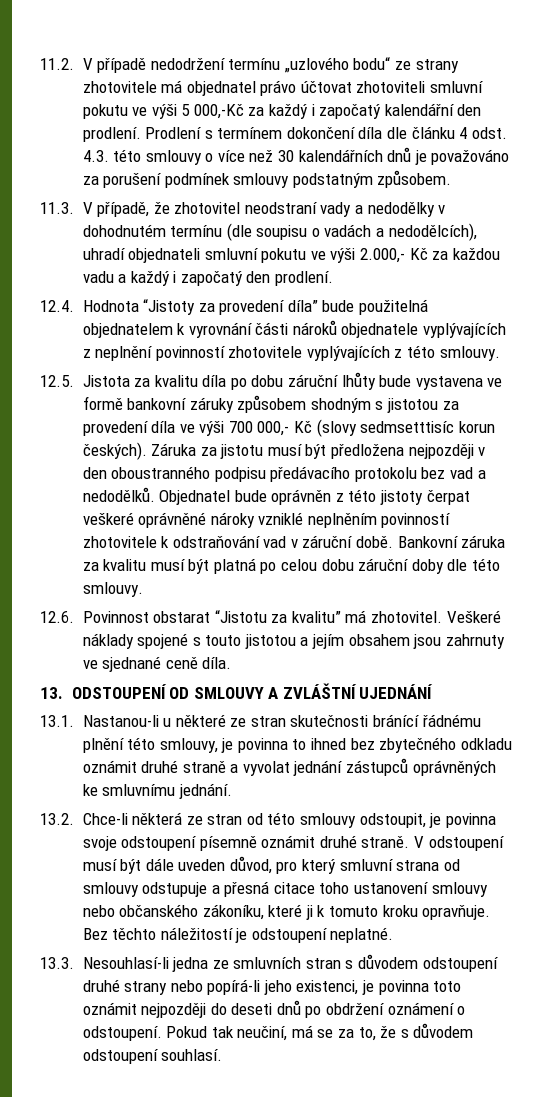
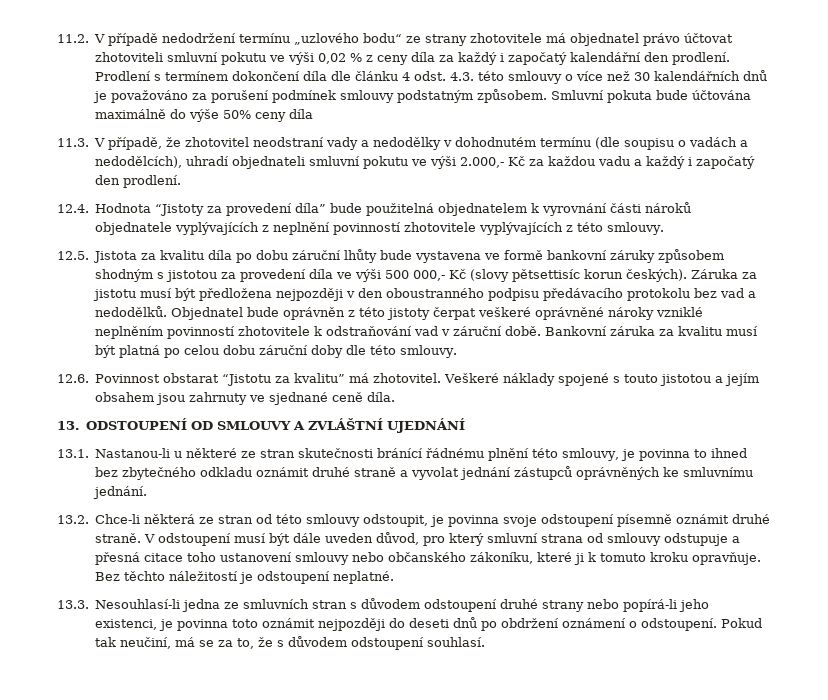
- 11.2. V případě nedodržení termínu „uzlového bodu“ ze strany zhotovitele má objednatel právo účtovat zhotoviteli smluvní pokutu ve výši 5 000,-Kč za každý i započatý kalendářní den prodlení.
+ 11.2. V případě nedodržení termínu „uzlového bodu“ ze strany zhotovitele má objednatel právo účtovat zhotoviteli smluvní pokutu ve výši 0,02 % z ceny díla za každý i započatý kalendářní den prodlení.
+ Smluvní pokuta bude účtována maximálně do výše 50% ceny díla
- 12.5. Jistota za kvalitu díla po dobu záruční lhůty bude vystavena ve formě bankovní záruky způsobem shodným s jistotou za provedení díla ve výši 700 000,- Kč (slovy sedmsetttisíc korun českých).
+ 12.5. Jistota za kvalitu díla po dobu záruční lhůty bude vystavena ve formě bankovní záruky způsobem shodným s jistotou za provedení díla ve výši 500 000,- Kč (slovy pětsettisíc korun českých).

